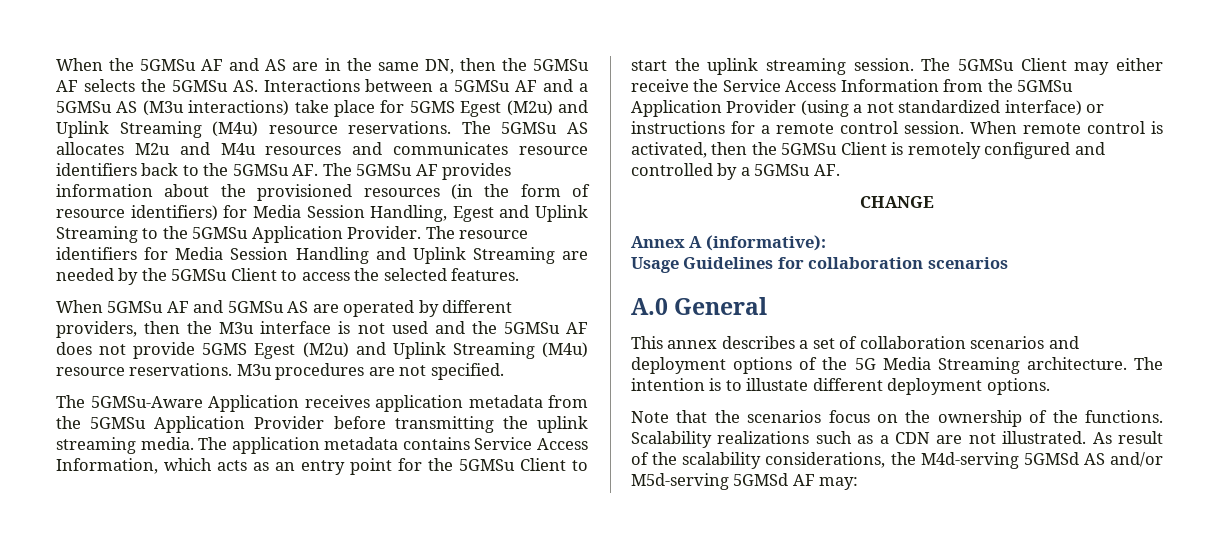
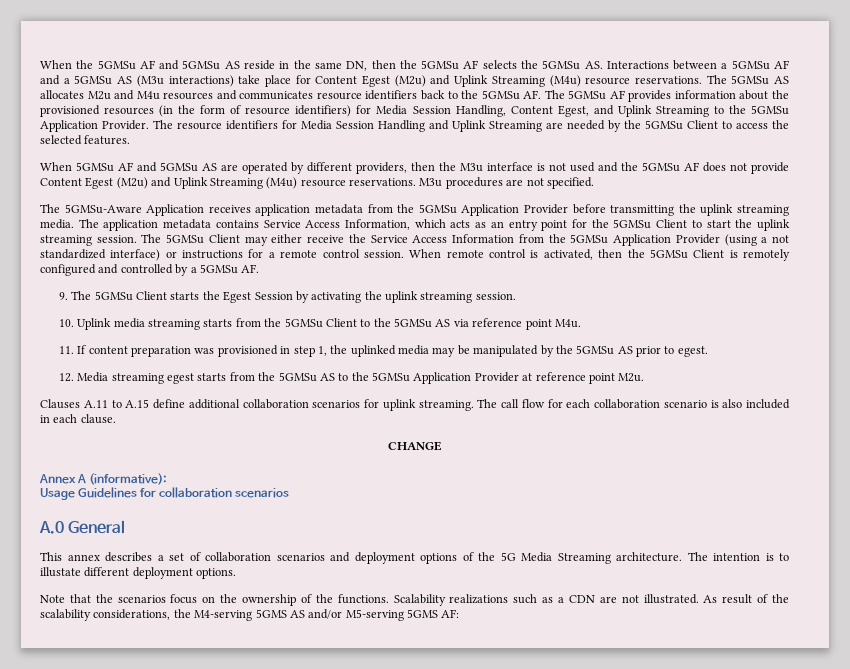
- When the 5GMSu AF and AS are in the same DN, then the 5GMSu AF selects the 5GMSu AS. Interactions between a 5GMSu AF and a 5GMSu AS (M3u interactions) take place for 5GMS Egest (M2u) and Uplink Streaming (M4u) resource reservations.
+ When the 5GMSu AF and 5GMSu AS reside in the same DN, then the 5GMSu AF selects the 5GMSu AS. Interactions between a 5GMSu AF and a 5GMSu AS (M3u interactions) take place for Content Egest (M2u) and Uplink Streaming (M4u) resource reservations.
- The 5GMSu AS allocates M2u and M4u resources and communicates resource identifiers back to the 5GMSu AF. The 5GMSu AF provides information about the provisioned resources (in the form of resource identifiers) for Media Session Handling, Egest and Uplink Streaming to the 5GMSu Application Provider.
+ The 5GMSu AS allocates M2u and M4u resources and communicates resource identifiers back to the 5GMSu AF. The 5GMSu AF provides information about the provisioned resources (in the form of resource identifiers) for Media Session Handling, Content Egest, and Uplink Streaming to the 5GMSu Application Provider.
- When 5GMSu AF and 5GMSu AS are operated by different providers, then the M3u interface is not used and the 5GMSu AF does not provide 5GMS Egest (M2u) and Uplink Streaming (M4u) resource reservations.
+ When 5GMSu AF and 5GMSu AS are operated by different providers, then the M3u interface is not used and the 5GMSu AF does not provide Content Egest (M2u) and Uplink Streaming (M4u) resource reservations.
+ 9. The 5GMSu Client starts the Egest Session by activating the uplink streaming session.
+ 10. Uplink media streaming starts from the 5GMSu Client to the 5GMSu AS via reference point M4u.
+ 11. If content preparation was provisioned in step 1, the uplinked media may be manipulated by the 5GMSu AS prior to egest.
+ 12. Media streaming egest starts from the 5GMSu AS to the 5GMSu Application Provider at reference point M2u.
+ Clauses A.11 to A.15 define additional collaboration scenarios for uplink streaming. The call flow for each collaboration scenario is also included in each clause.
- As result of the scalability considerations, the M4d-serving 5GMSd AS and/or M5d-serving 5GMSd AF may:
+ As result of the scalability considerations, the M4-serving 5GMS AS and/or M5-serving 5GMS AF:

